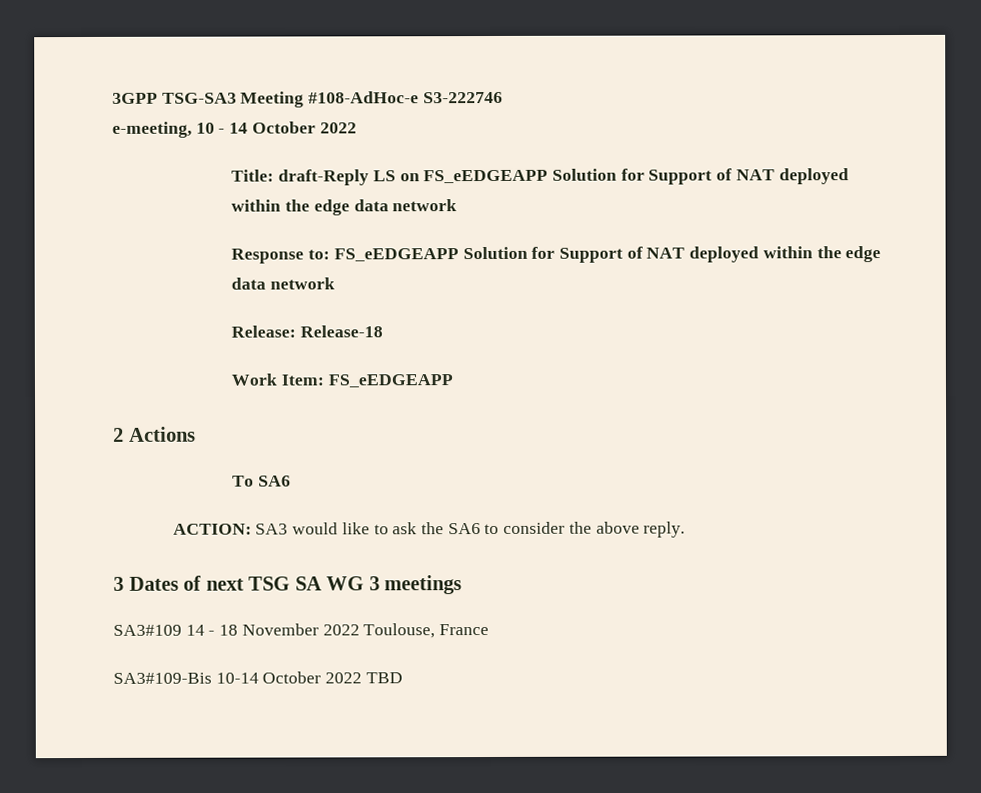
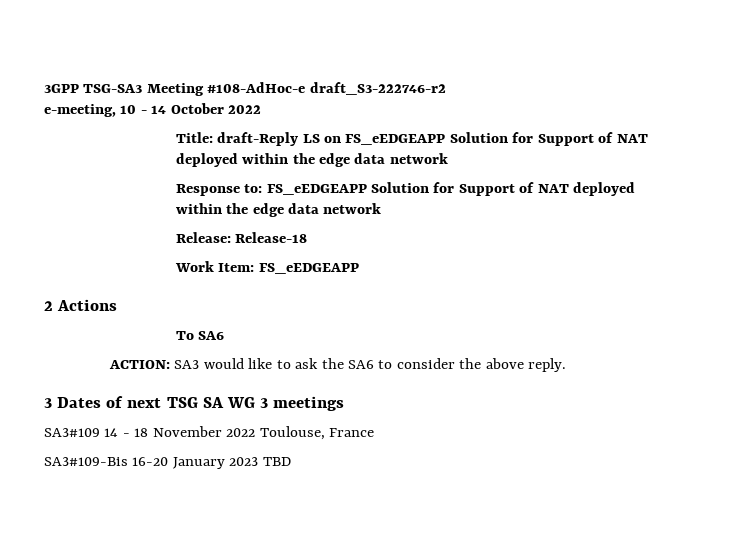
- 3GPP TSG-SA3 Meeting #108-AdHoc-e S3-222746
+ 3GPP TSG-SA3 Meeting #108-AdHoc-e draft_S3-222746-r2
- SA3#109-Bis 10-14 October 2022 TBD
+ SA3#109-Bis 16-20 January 2023 TBD

